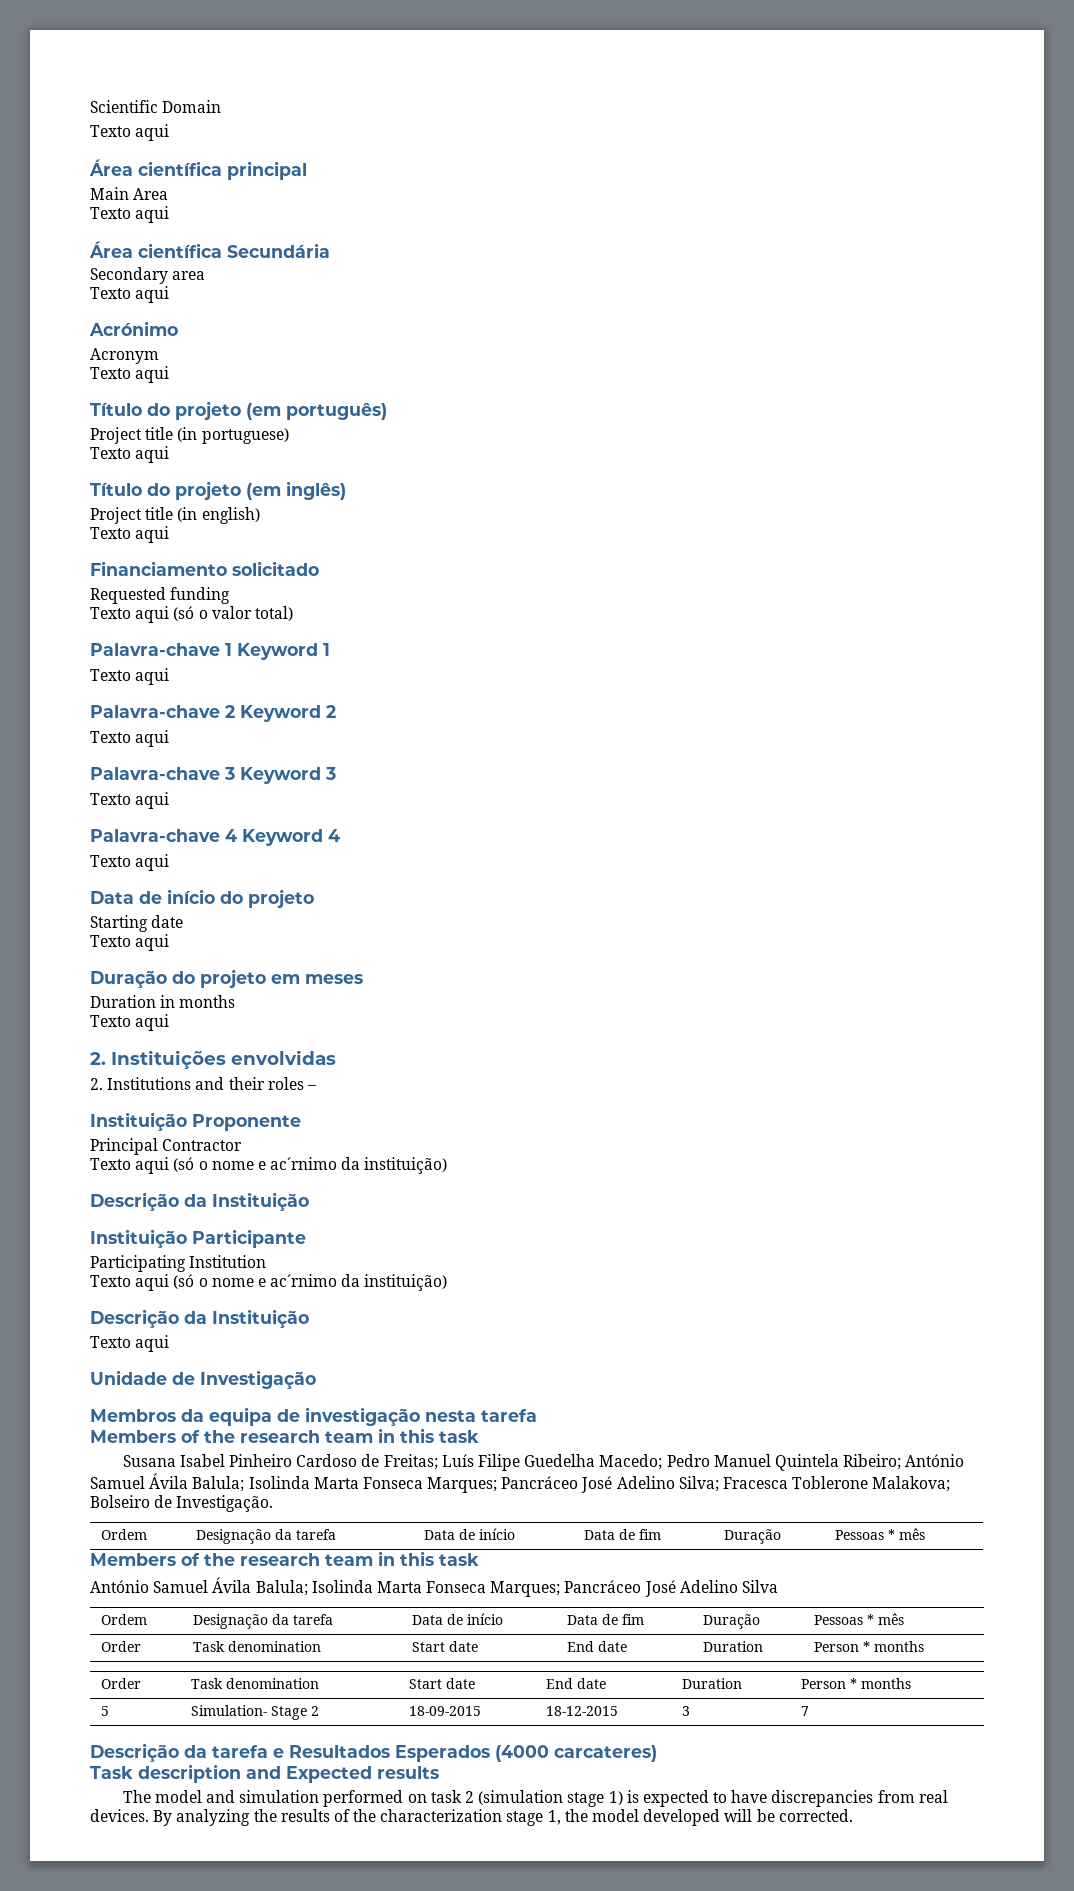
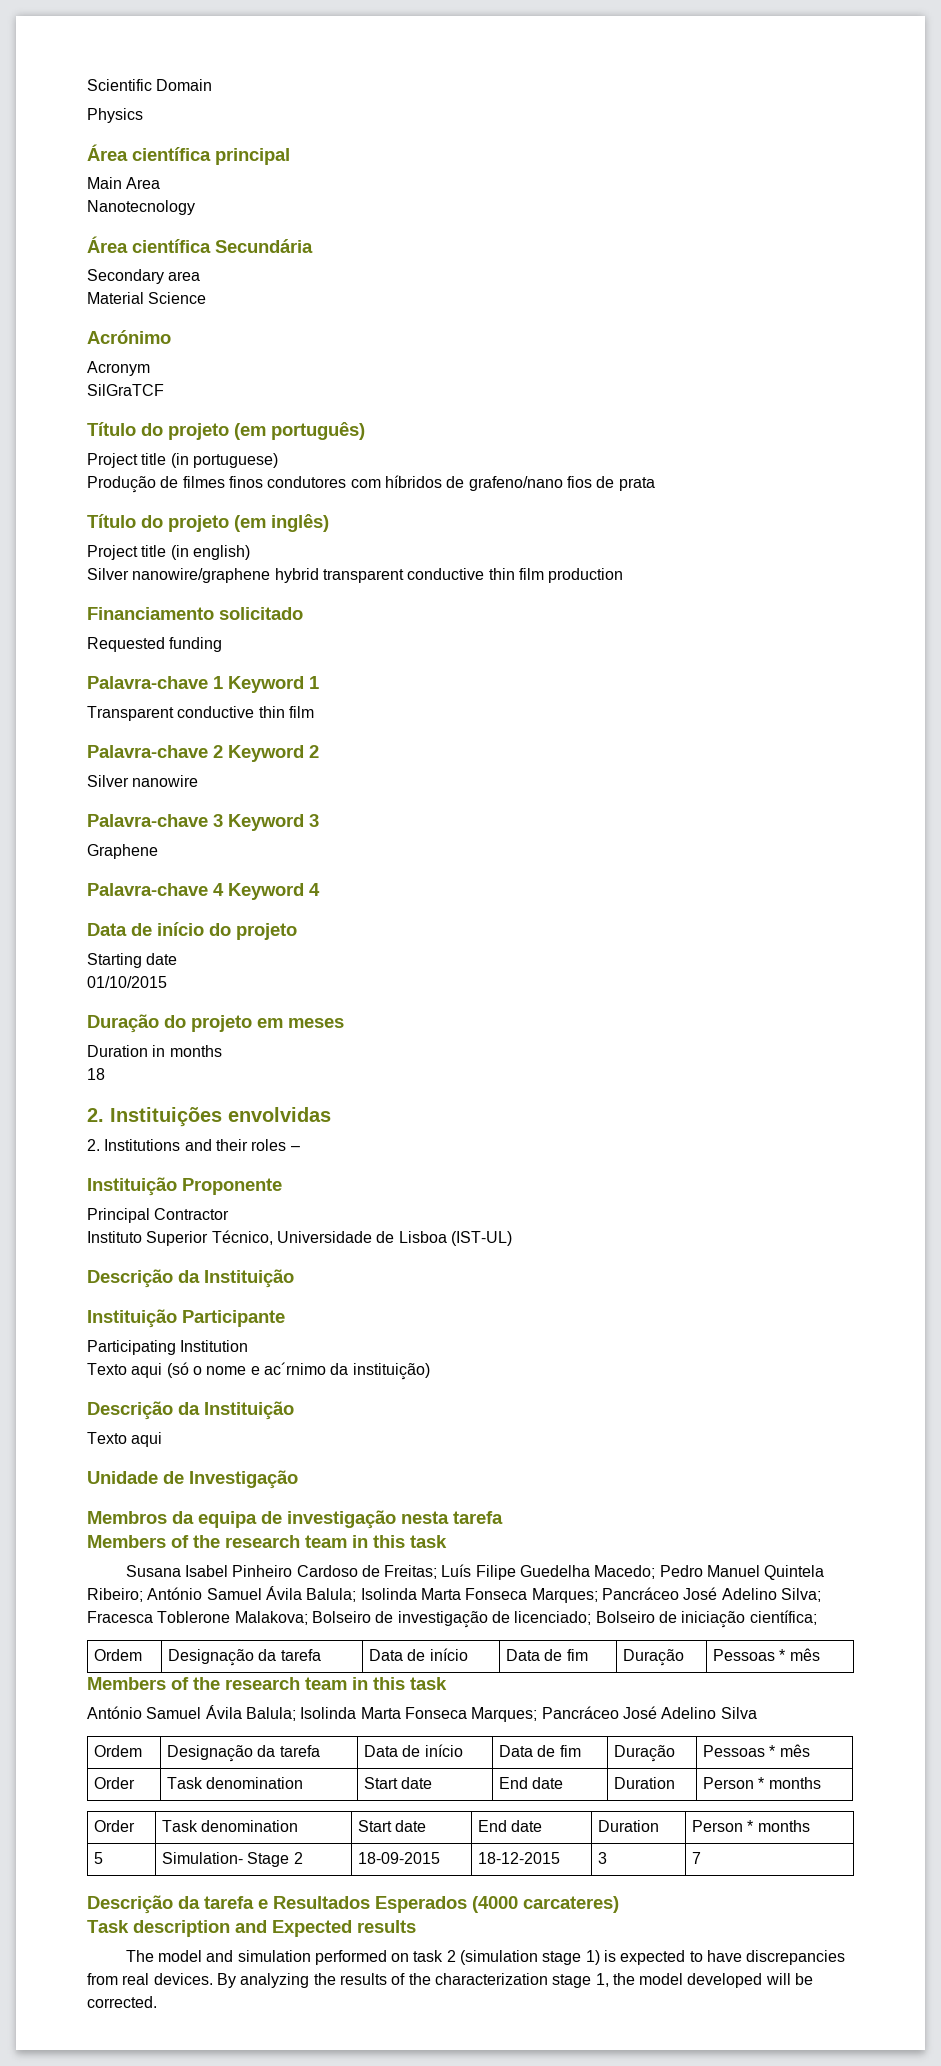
  Scientific Domain
- Texto aqui
+ Physics
  Main Area
- Texto aqui
+ Nanotecnology
  Secondary area
- Texto aqui
+ Material Science
  Acronym
- Texto aqui
+ SilGraTCF
  Project title (in portuguese)
- Texto aqui
+ Produção de filmes finos condutores com híbridos de grafeno/nano fios de prata
  Project title (in english)
- Texto aqui
+ Silver nanowire/graphene hybrid transparent conductive thin film production
  Financiamento solicitado
  Requested funding
- Texto aqui (só o valor total)
  Palavra-chave 1 Keyword 1
- Texto aqui
+ Transparent conductive thin film
  Palavra-chave 2 Keyword 2
- Texto aqui
+ Silver nanowire
  Palavra-chave 3 Keyword 3
- Texto aqui
+ Graphene
  Palavra-chave 4 Keyword 4
- Texto aqui
  Starting date
- Texto aqui
+ 01/10/2015
  Duration in months
- Texto aqui
+ 18
  Principal Contractor
- Texto aqui (só o nome e ac´rnimo da instituição)
+ Instituto Superior Técnico, Universidade de Lisboa (IST-UL)
- Susana Isabel Pinheiro Cardoso de Freitas; Luís Filipe Guedelha Macedo; Pedro Manuel Quintela Ribeiro; António Samuel Ávila Balula; Isolinda Marta Fonseca Marques; Pancráceo José Adelino Silva; Fracesca Toblerone Malakova; Bolseiro de Investigação.
+ Susana Isabel Pinheiro Cardoso de Freitas; Luís Filipe Guedelha Macedo; Pedro Manuel Quintela Ribeiro; António Samuel Ávila Balula; Isolinda Marta Fonseca Marques; Pancráceo José Adelino Silva; Fracesca Toblerone Malakova; Bolseiro de investigação de licenciado; Bolseiro de iniciação científica;

